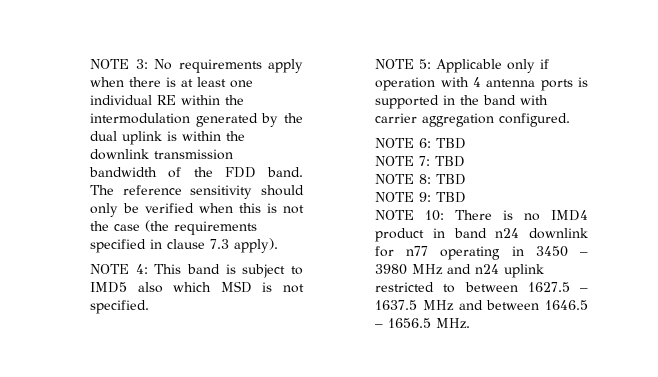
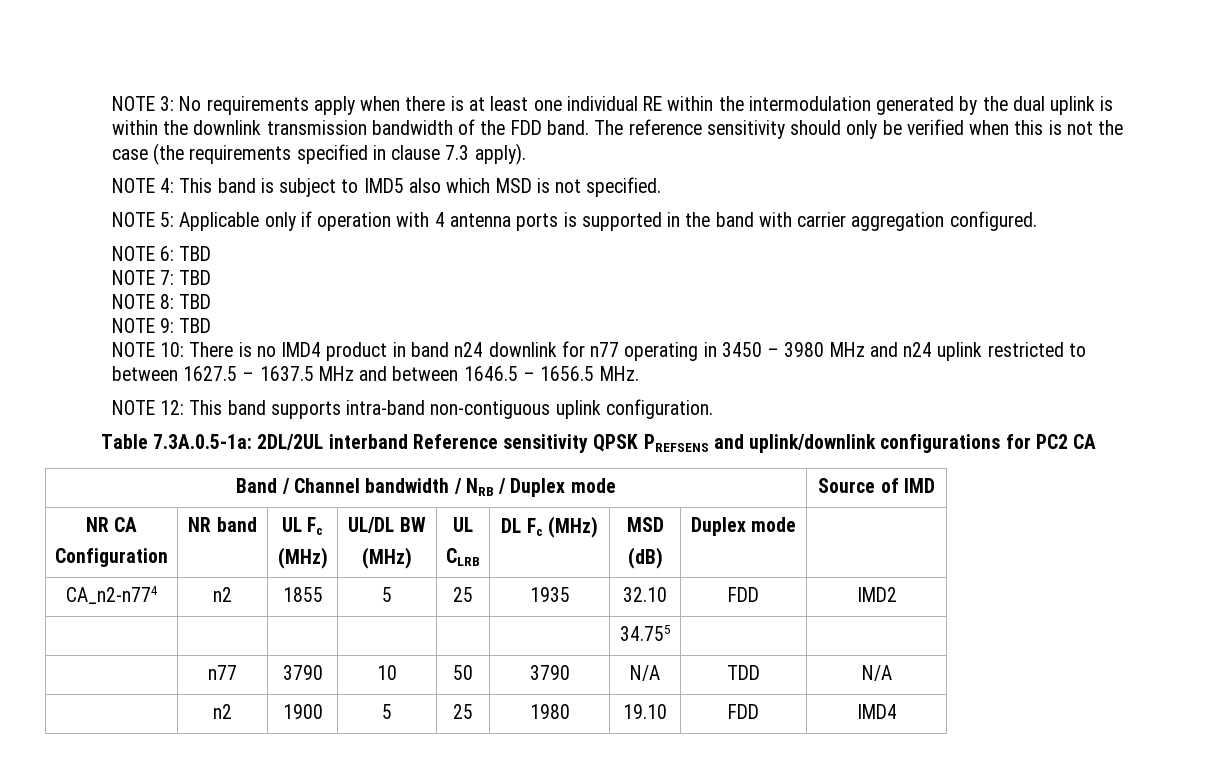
+ NOTE 12: This band supports intra-band non-contiguous uplink configuration.
+ Table 7.3A.0.5-1a: 2DL/2UL interband Reference sensitivity QPSK PREFSENS and uplink/downlink configurations for PC2 CA
+ Band / Channel bandwidth / NRB / Duplex mode | Source of IMD
+ NR CA
+ Configuration | NR band | UL Fc
+ (MHz) | UL/DL BW
+ (MHz) | UL
+ CLRB | DL Fc (MHz) | MSD
+ (dB) | Duplex mode |
+ CA_n2-n774 | n2 | 1855 | 5 | 25 | 1935 | 32.10 | FDD | IMD2
+ | | | | | | 34.755 | |
+ | n77 | 3790 | 10 | 50 | 3790 | N/A | TDD | N/A
+ | n2 | 1900 | 5 | 25 | 1980 | 19.10 | FDD | IMD4

